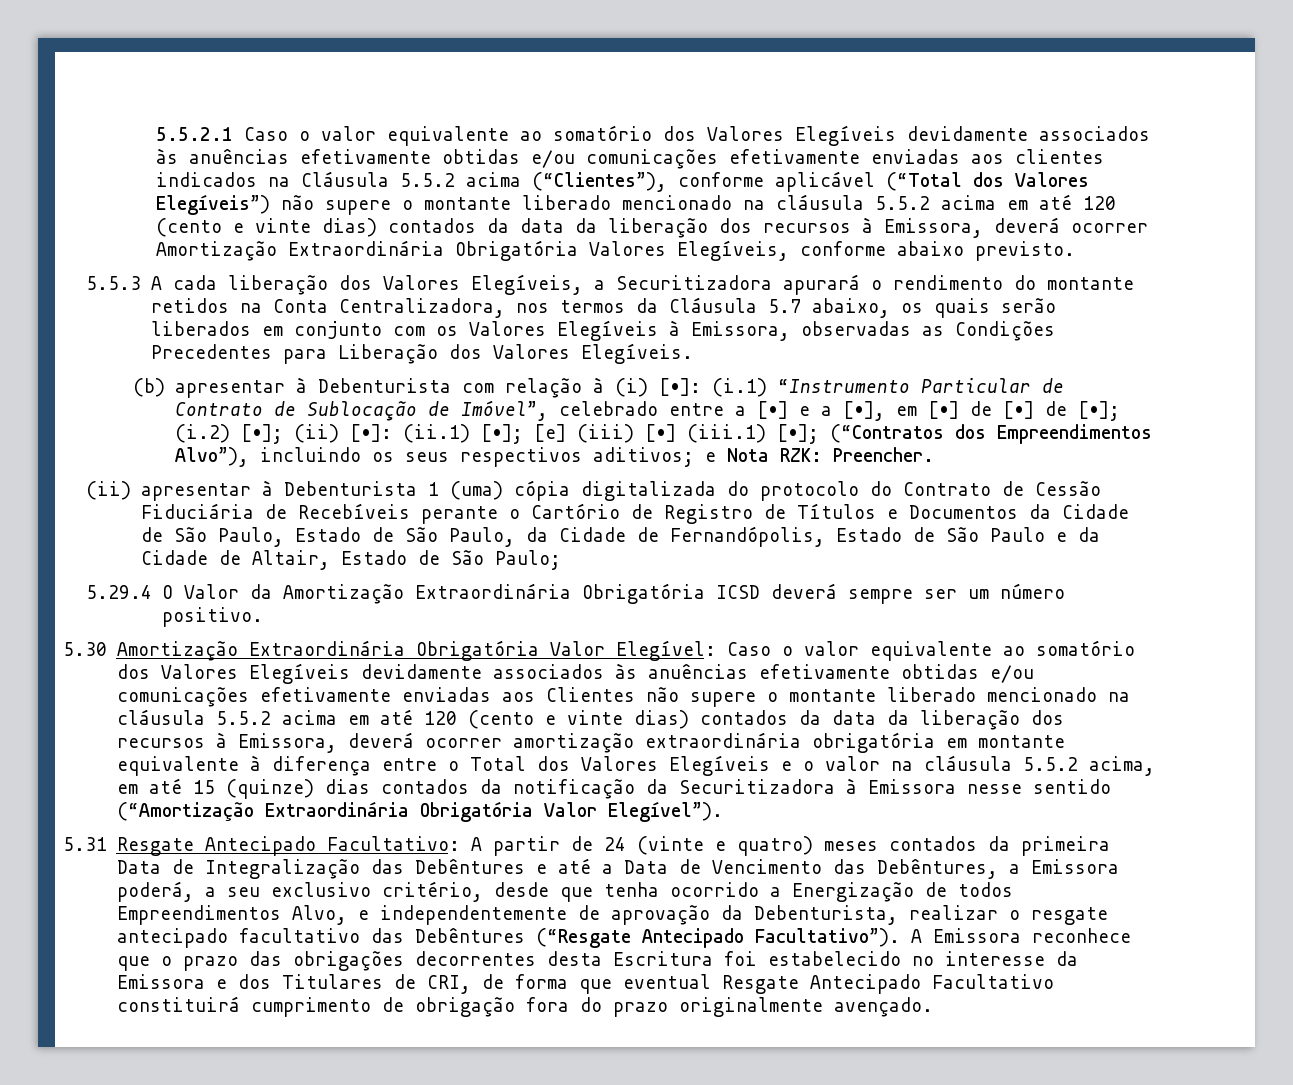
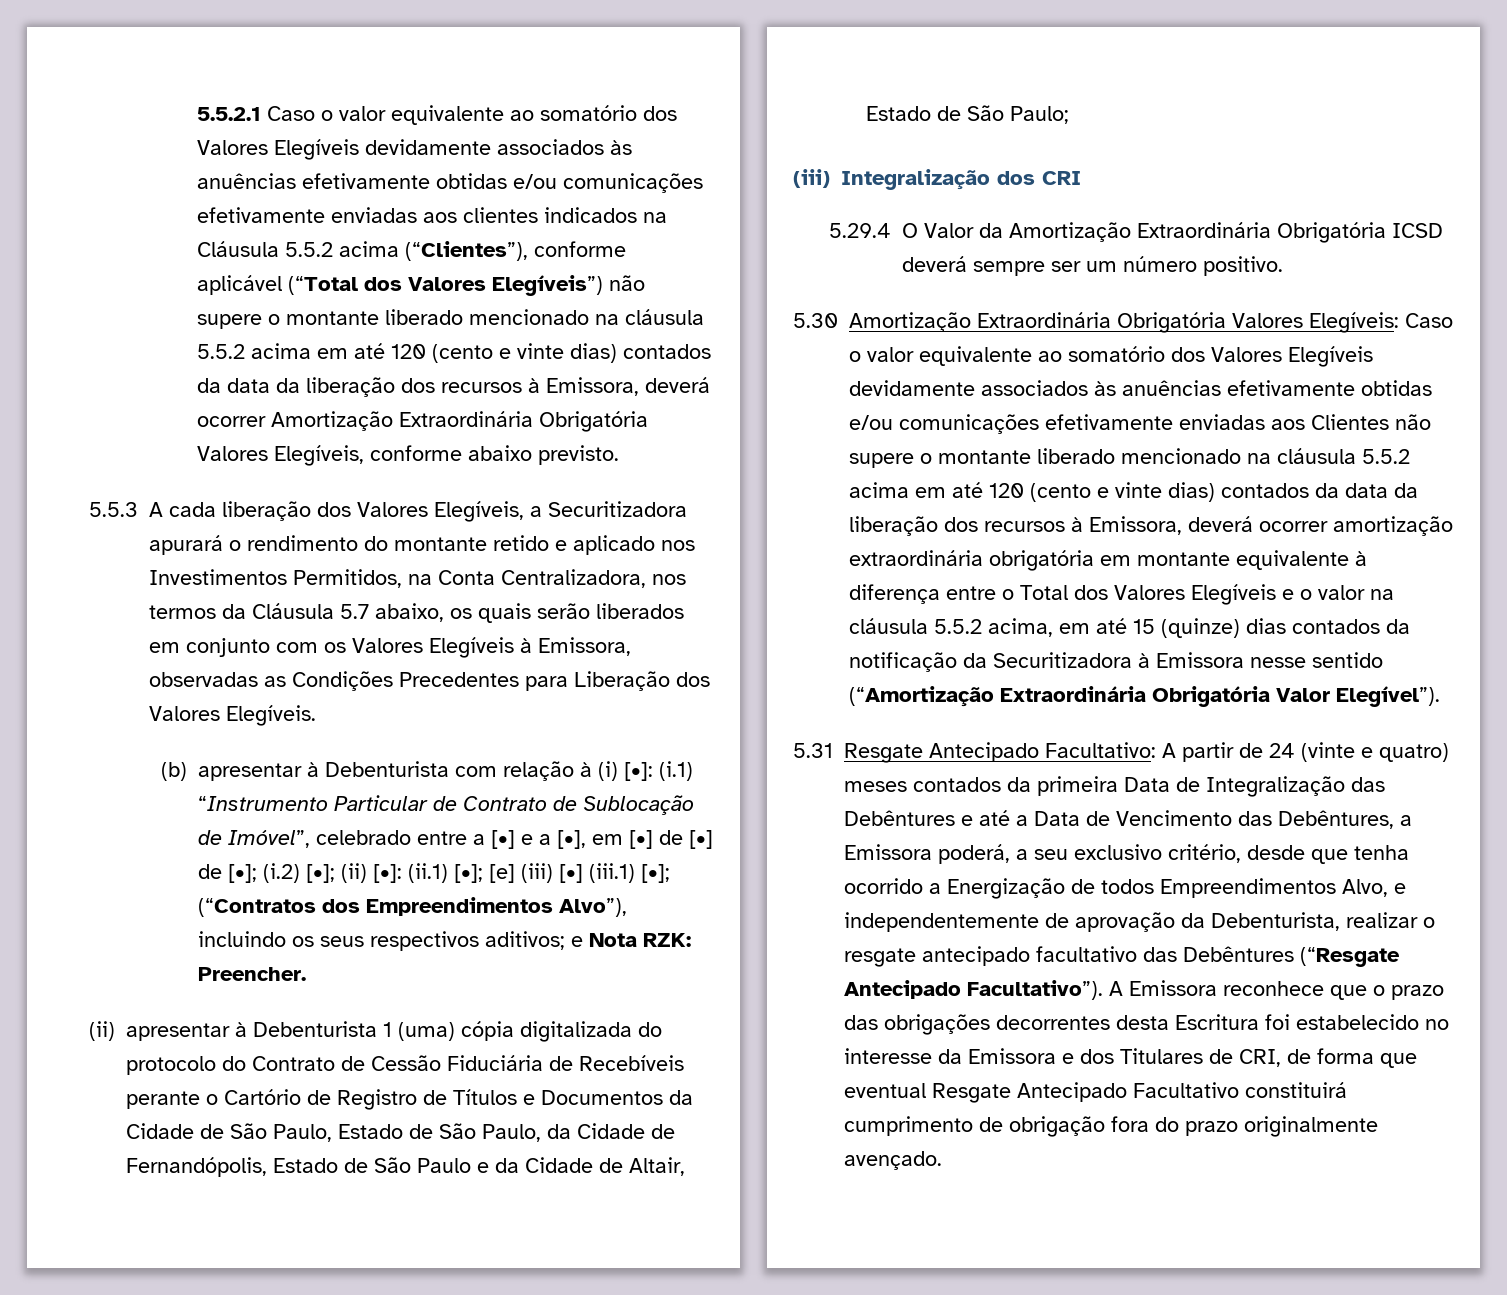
- 5.5.3 A cada liberação dos Valores Elegíveis, a Securitizadora apurará o rendimento do montante retidos na Conta Centralizadora, nos termos da Cláusula 5.7 abaixo, os quais serão liberados em conjunto com os Valores Elegíveis à Emissora, observadas as Condições Precedentes para Liberação dos Valores Elegíveis.
+ 5.5.3 A cada liberação dos Valores Elegíveis, a Securitizadora apurará o rendimento do montante retido e aplicado nos Investimentos Permitidos, na Conta Centralizadora, nos termos da Cláusula 5.7 abaixo, os quais serão liberados em conjunto com os Valores Elegíveis à Emissora, observadas as Condições Precedentes para Liberação dos Valores Elegíveis.
+ (iii) Integralização dos CRI
- 5.30 Amortização Extraordinária Obrigatória Valor Elegível:
+ 5.30 Amortização Extraordinária Obrigatória Valores Elegíveis:

